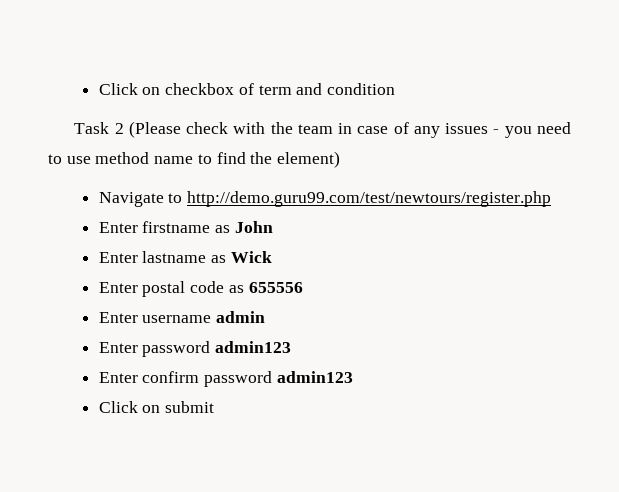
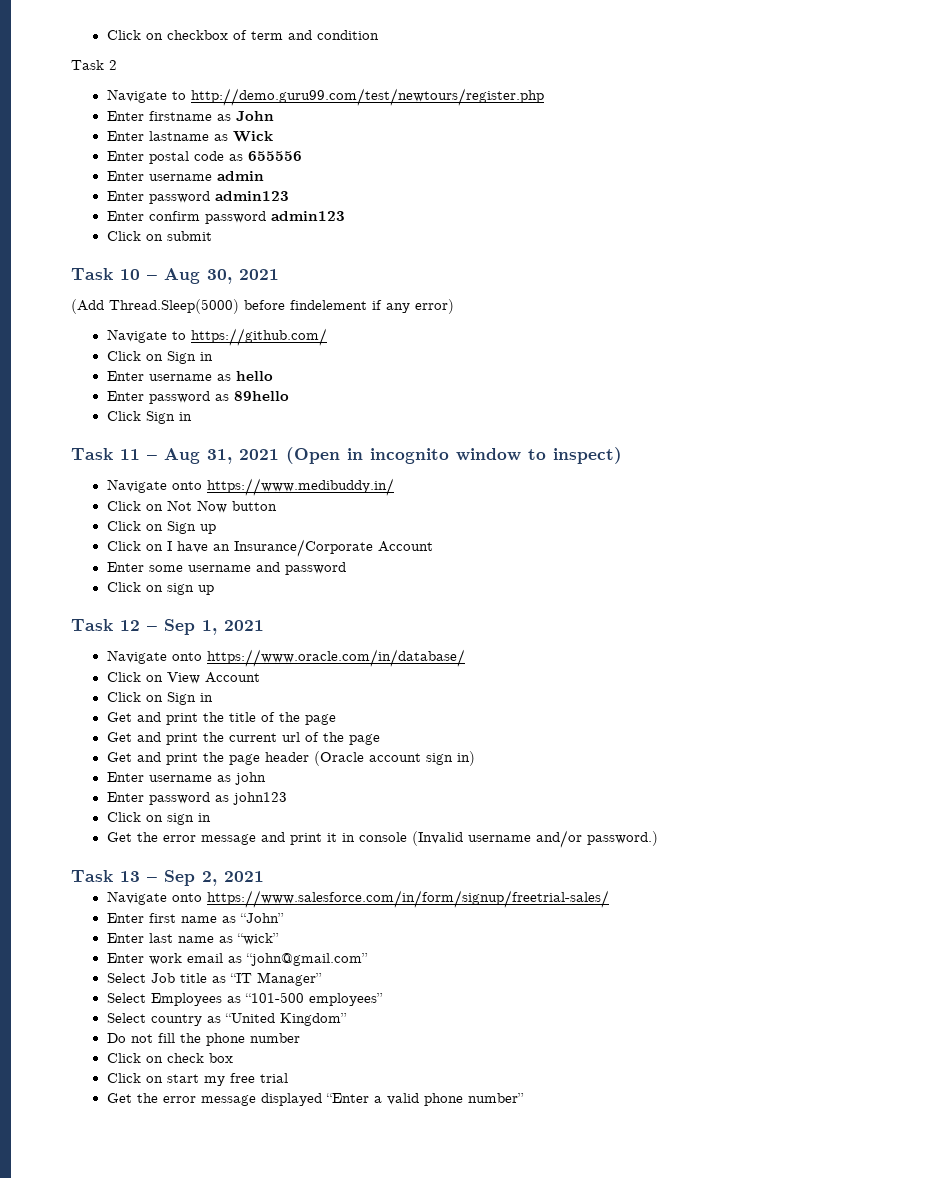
- Task 2 (Please check with the team in case of any issues - you need to use method name to find the element)
+ Task 2
+ Task 10 – Aug 30, 2021
+ (Add Thread.Sleep(5000) before findelement if any error)
+ Navigate to https://github.com/
+ Click on Sign in
+ Enter username as hello
+ Enter password as 89hello
+ Click Sign in
+ Task 11 – Aug 31, 2021 (Open in incognito window to inspect)
+ Navigate onto https://www.medibuddy.in/
+ Click on Not Now button
+ Click on Sign up
+ Click on I have an Insurance/Corporate Account
+ Enter some username and password
+ Click on sign up
+ Task 12 – Sep 1, 2021
+ Navigate onto https://www.oracle.com/in/database/
+ Click on View Account
+ Click on Sign in
+ Get and print the title of the page
+ Get and print the current url of the page
+ Get and print the page header (Oracle account sign in)
+ Enter username as john
+ Enter password as john123
+ Click on sign in
+ Get the error message and print it in console (Invalid username and/or password.)
+ Task 13 – Sep 2, 2021
+ Navigate onto https://www.salesforce.com/in/form/signup/freetrial-sales/
+ Enter first name as “John”
+ Enter last name as “wick”
+ Enter work email as “john@gmail.com”
+ Select Job title as “IT Manager”
+ Select Employees as “101-500 employees”
+ Select country as “United Kingdom”
+ Do not fill the phone number
+ Click on check box
+ Click on start my free trial
+ Get the error message displayed “Enter a valid phone number”

